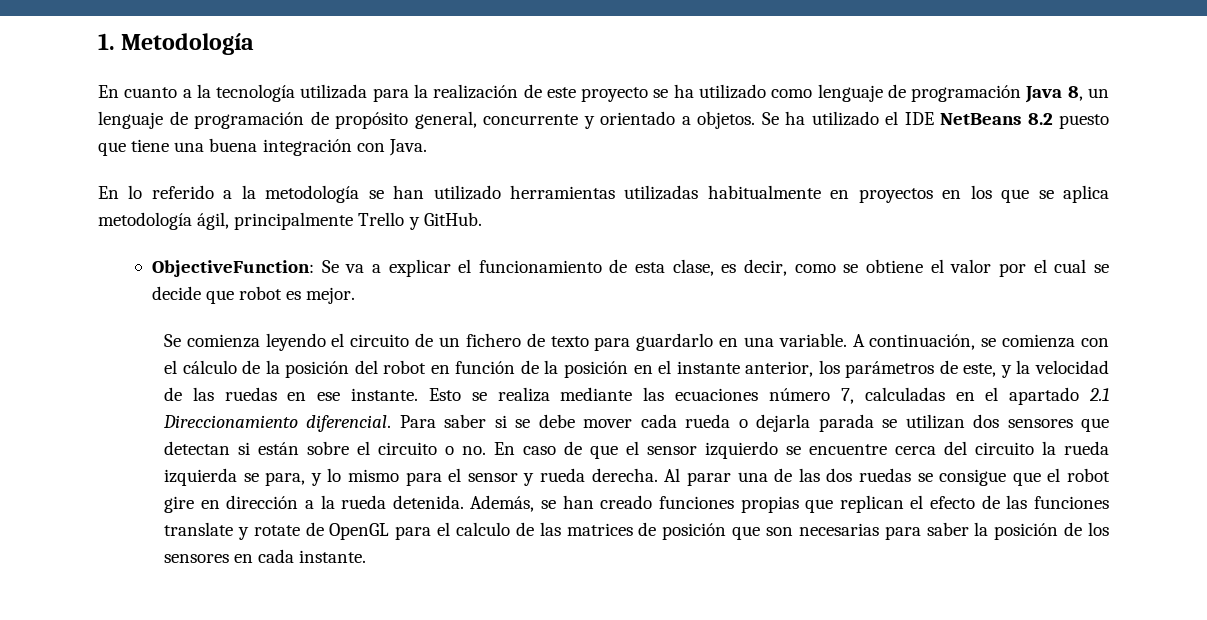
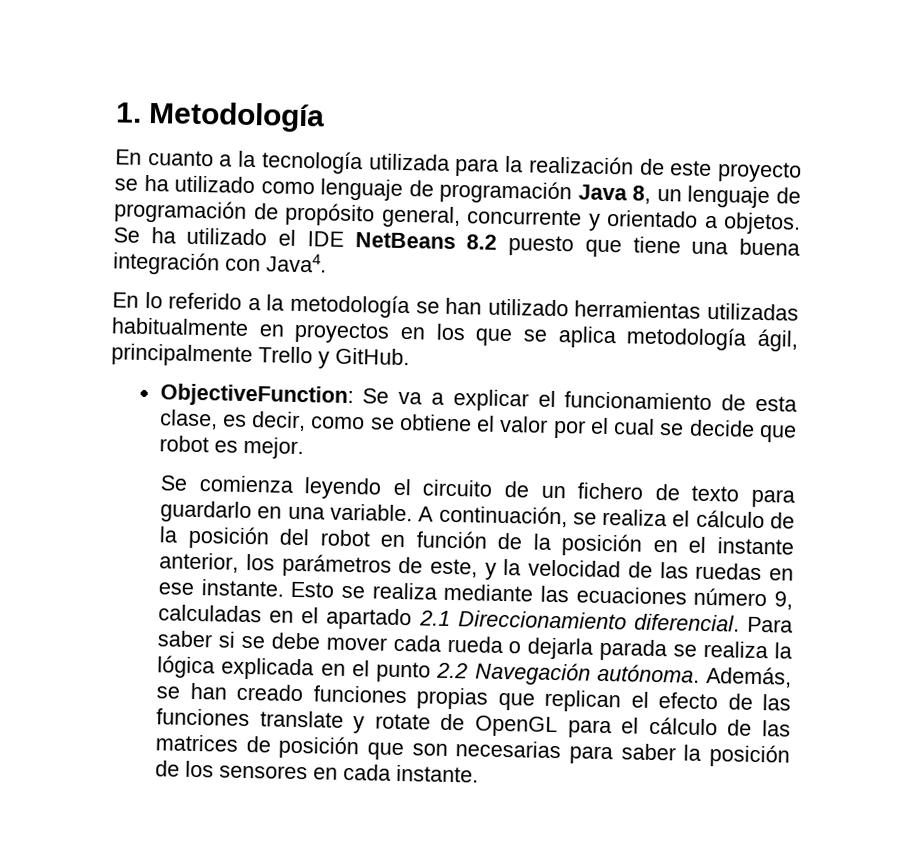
- Se ha utilizado el IDE NetBeans 8.2 puesto que tiene una buena integración con Java.
+ Se ha utilizado el IDE NetBeans 8.2 puesto que tiene una buena integración con Java4.
- A continuación, se comienza con el cálculo de la posición del robot en función de la posición en el instante anterior, los parámetros de este, y la velocidad de las ruedas en ese instante.
+ A continuación, se realiza el cálculo de la posición del robot en función de la posición en el instante anterior, los parámetros de este, y la velocidad de las ruedas en ese instante.
- Esto se realiza mediante las ecuaciones número 7, calculadas en el apartado 2.1 Direccionamiento diferencial.
+ Esto se realiza mediante las ecuaciones número 9, calculadas en el apartado 2.1 Direccionamiento diferencial.
- Para saber si se debe mover cada rueda o dejarla parada se utilizan dos sensores que detectan si están sobre el circuito o no. En caso de que el sensor izquierdo se encuentre cerca del circuito la rueda izquierda se para, y lo mismo para el sensor y rueda derecha. Al parar una de las dos ruedas se consigue que el robot gire en dirección a la rueda detenida.
+ Para saber si se debe mover cada rueda o dejarla parada se realiza la lógica explicada en el punto 2.2 Navegación autónoma.
- Además, se han creado funciones propias que replican el efecto de las funciones translate y rotate de OpenGL para el calculo de las matrices de posición que son necesarias para saber la posición de los sensores en cada instante.
+ Además, se han creado funciones propias que replican el efecto de las funciones translate y rotate de OpenGL para el cálculo de las matrices de posición que son necesarias para saber la posición de los sensores en cada instante.

